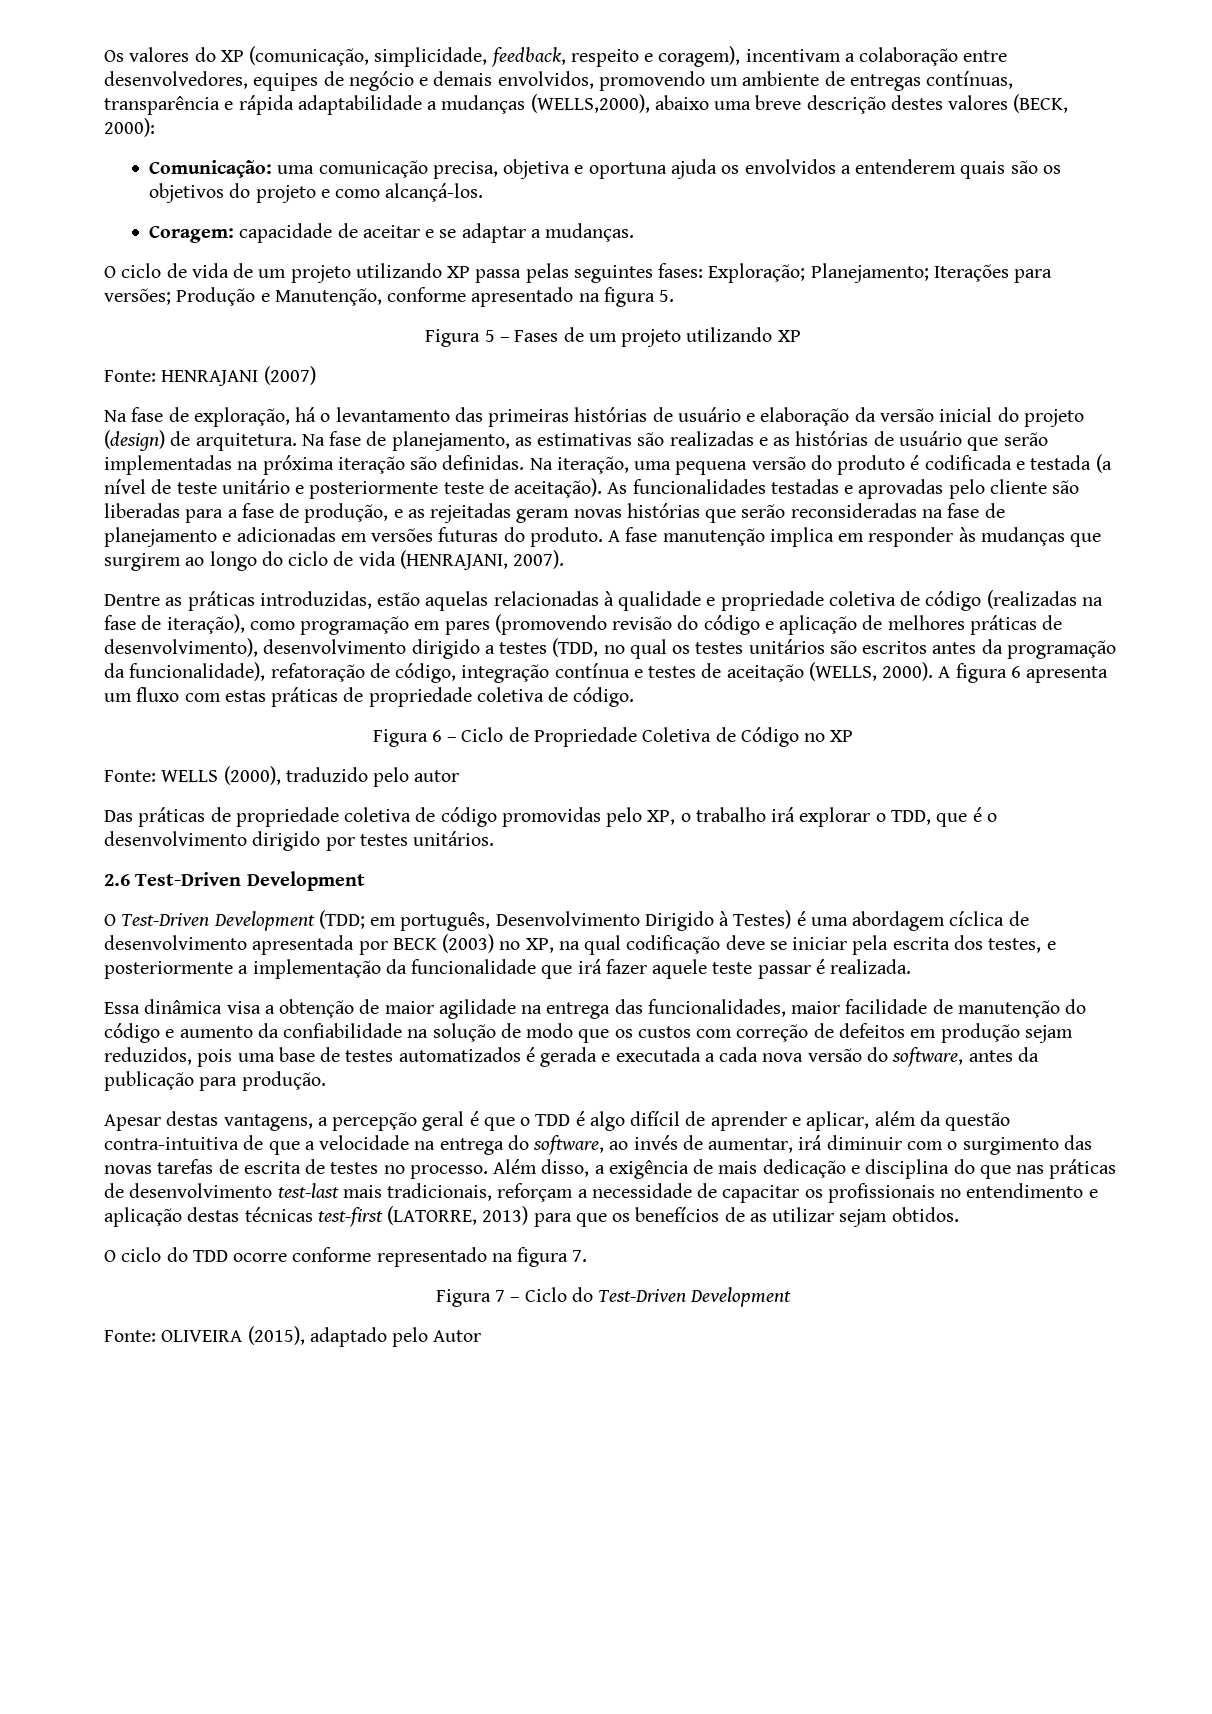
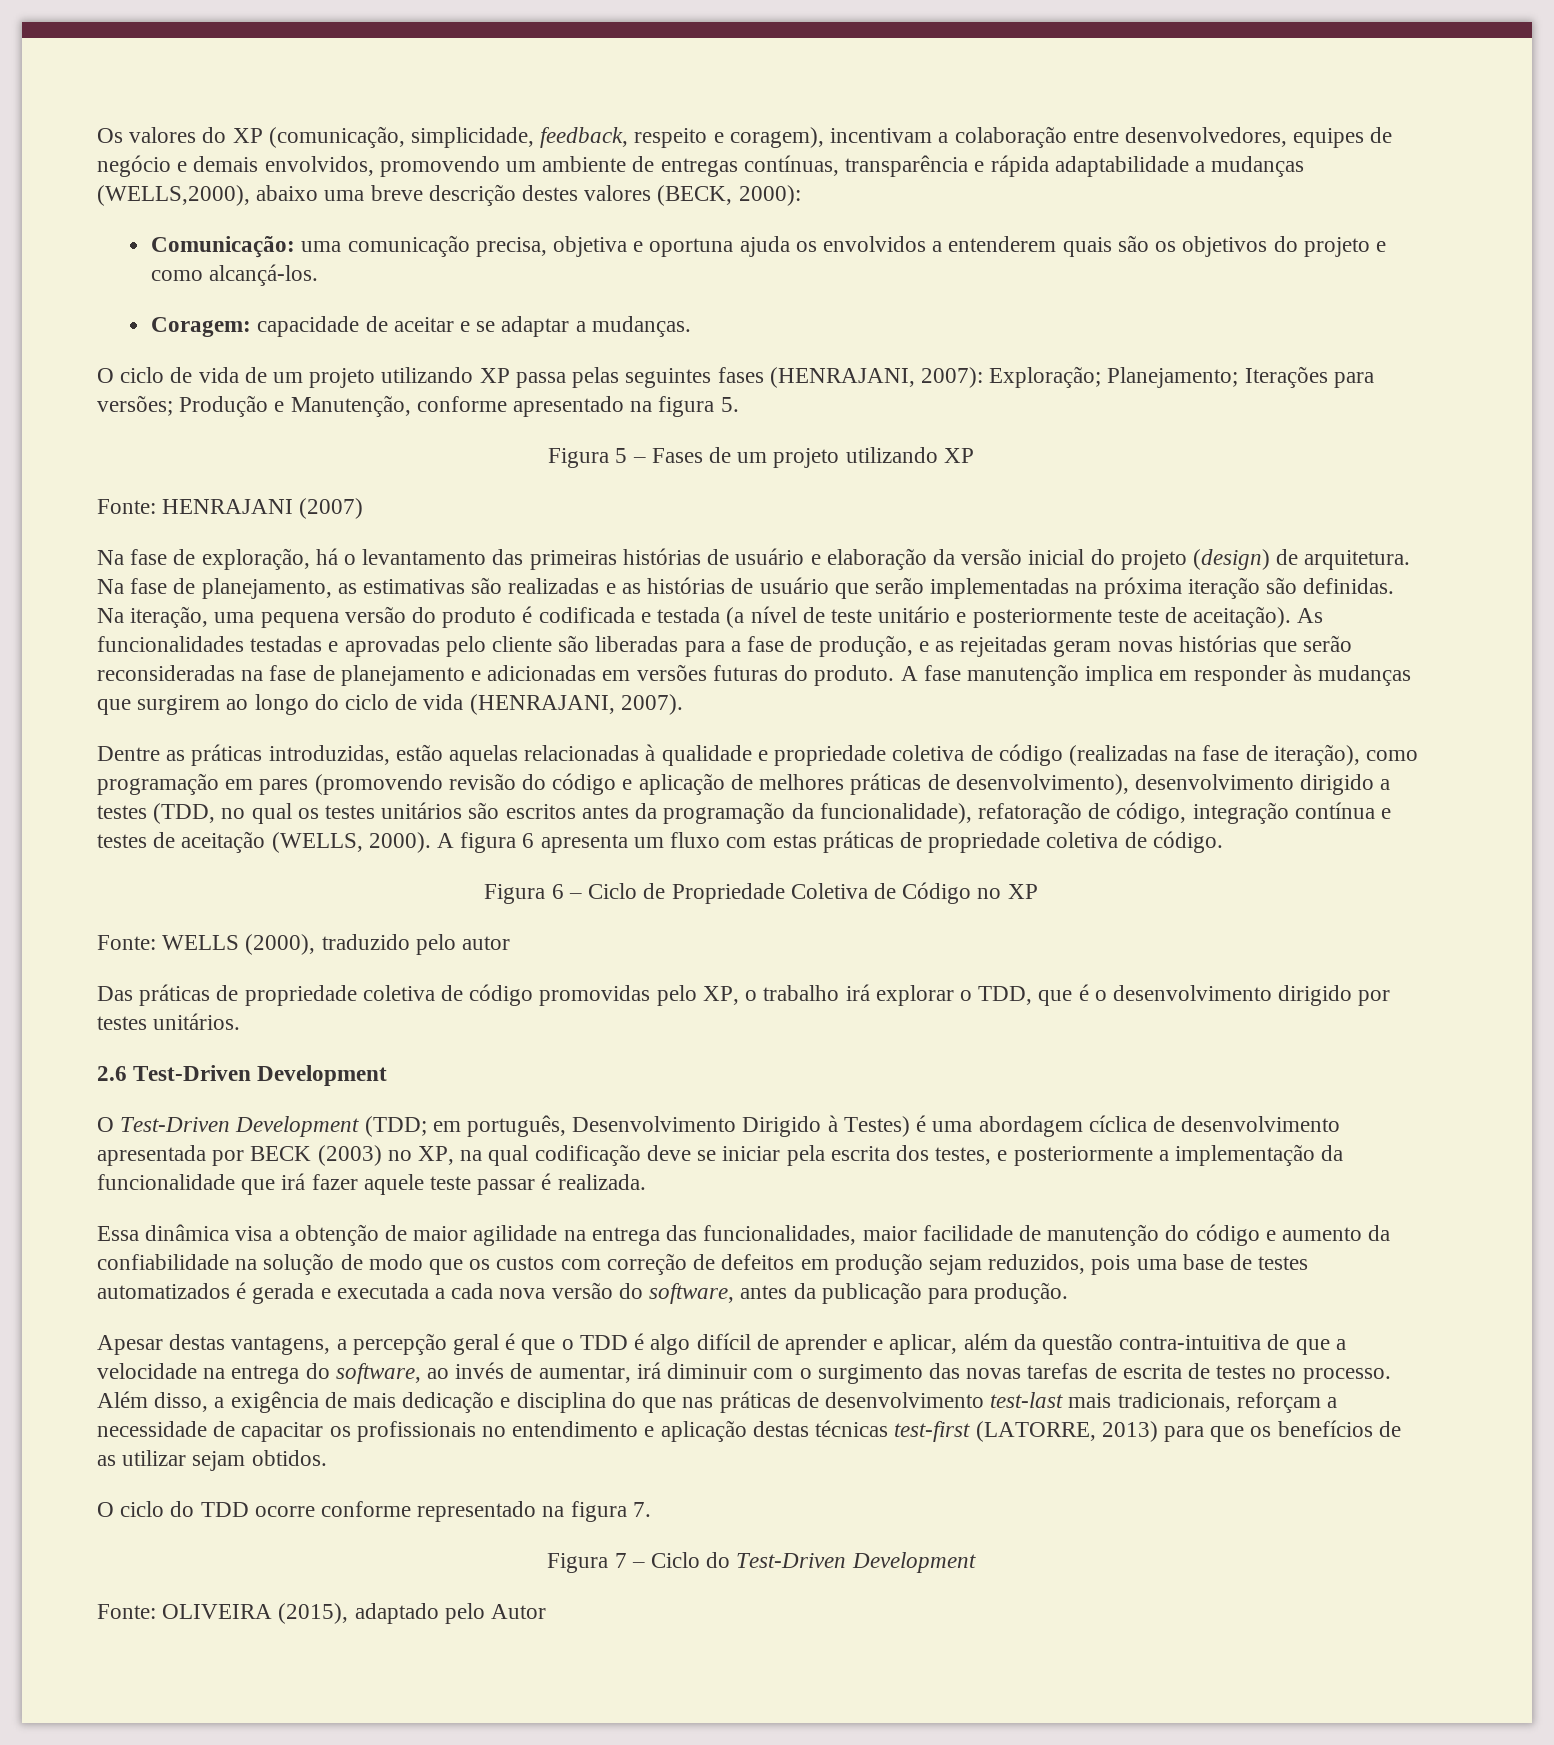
- O ciclo de vida de um projeto utilizando XP passa pelas seguintes fases: Exploração; Planejamento; Iterações para versões; Produção e Manutenção, conforme apresentado na figura 5.
+ O ciclo de vida de um projeto utilizando XP passa pelas seguintes fases (HENRAJANI, 2007): Exploração; Planejamento; Iterações para versões; Produção e Manutenção, conforme apresentado na figura 5.

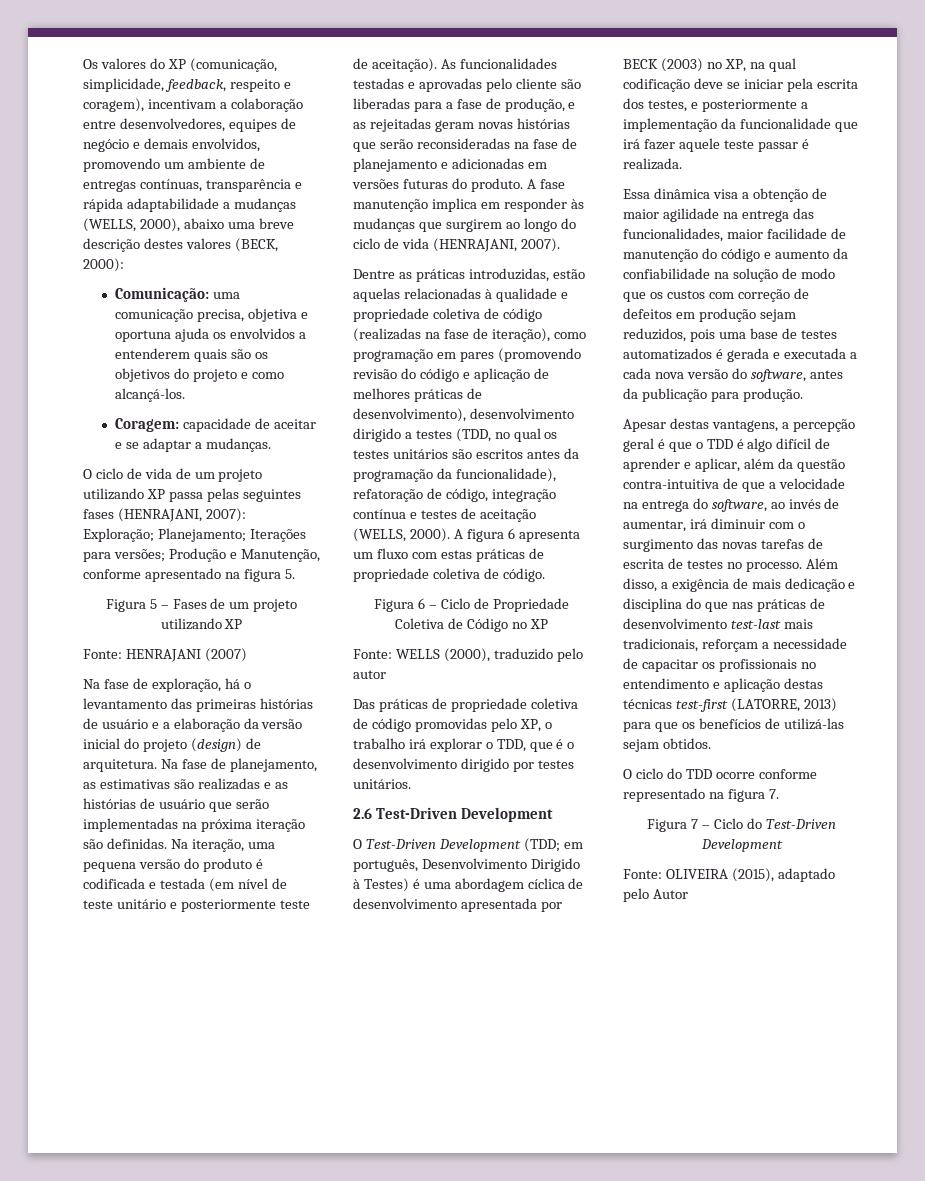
- Os valores do XP (comunicação, simplicidade, feedback, respeito e coragem), incentivam a colaboração entre desenvolvedores, equipes de negócio e demais envolvidos, promovendo um ambiente de entregas contínuas, transparência e rápida adaptabilidade a mudanças (WELLS,2000), abaixo uma breve descrição destes valores (BECK, 2000):
+ Os valores do XP (comunicação, simplicidade, feedback, respeito e coragem), incentivam a colaboração entre desenvolvedores, equipes de negócio e demais envolvidos, promovendo um ambiente de entregas contínuas, transparência e rápida adaptabilidade a mudanças (WELLS, 2000), abaixo uma breve descrição destes valores (BECK, 2000):
- Na fase de exploração, há o levantamento das primeiras histórias de usuário e elaboração da versão inicial do projeto (design) de arquitetura.
+ Na fase de exploração, há o levantamento das primeiras histórias de usuário e a elaboração da versão inicial do projeto (design) de arquitetura.
- Na iteração, uma pequena versão do produto é codificada e testada (a nível de teste unitário e posteriormente teste de aceitação).
+ Na iteração, uma pequena versão do produto é codificada e testada (em nível de teste unitário e posteriormente teste de aceitação).
- Além disso, a exigência de mais dedicação e disciplina do que nas práticas de desenvolvimento test-last mais tradicionais, reforçam a necessidade de capacitar os profissionais no entendimento e aplicação destas técnicas test-first (LATORRE, 2013) para que os benefícios de as utilizar sejam obtidos.
+ Além disso, a exigência de mais dedicação e disciplina do que nas práticas de desenvolvimento test-last mais tradicionais, reforçam a necessidade de capacitar os profissionais no entendimento e aplicação destas técnicas test-first (LATORRE, 2013) para que os benefícios de utilizá-las sejam obtidos.

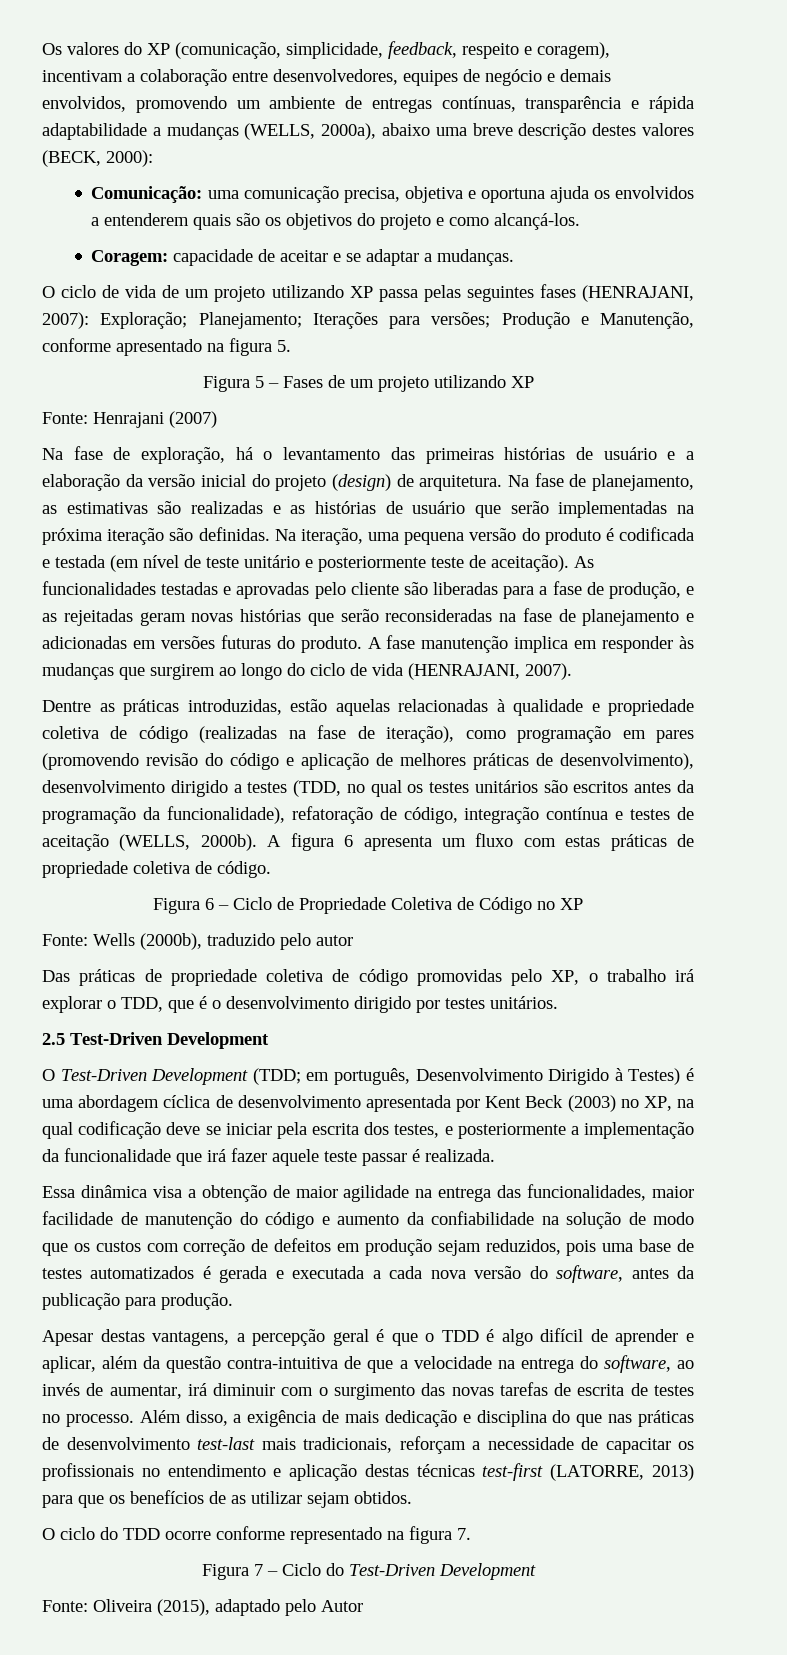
- Os valores do XP (comunicação, simplicidade, feedback, respeito e coragem), incentivam a colaboração entre desenvolvedores, equipes de negócio e demais envolvidos, promovendo um ambiente de entregas contínuas, transparência e rápida adaptabilidade a mudanças (WELLS, 2000), abaixo uma breve descrição destes valores (BECK, 2000):
+ Os valores do XP (comunicação, simplicidade, feedback, respeito e coragem), incentivam a colaboração entre desenvolvedores, equipes de negócio e demais envolvidos, promovendo um ambiente de entregas contínuas, transparência e rápida adaptabilidade a mudanças (WELLS, 2000a), abaixo uma breve descrição destes valores (BECK, 2000):
- Fonte: HENRAJANI (2007)
+ Fonte: Henrajani (2007)
- Dentre as práticas introduzidas, estão aquelas relacionadas à qualidade e propriedade coletiva de código (realizadas na fase de iteração), como programação em pares (promovendo revisão do código e aplicação de melhores práticas de desenvolvimento), desenvolvimento dirigido a testes (TDD, no qual os testes unitários são escritos antes da programação da funcionalidade), refatoração de código, integração contínua e testes de aceitação (WELLS, 2000).
+ Dentre as práticas introduzidas, estão aquelas relacionadas à qualidade e propriedade coletiva de código (realizadas na fase de iteração), como programação em pares (promovendo revisão do código e aplicação de melhores práticas de desenvolvimento), desenvolvimento dirigido a testes (TDD, no qual os testes unitários são escritos antes da programação da funcionalidade), refatoração de código, integração contínua e testes de aceitação (WELLS, 2000b).
- Fonte: WELLS (2000), traduzido pelo autor
+ Fonte: Wells (2000b), traduzido pelo autor
- 2.6 Test-Driven Development
+ 2.5 Test-Driven Development
- O Test-Driven Development (TDD; em português, Desenvolvimento Dirigido à Testes) é uma abordagem cíclica de desenvolvimento apresentada por BECK (2003) no XP, na qual codificação deve se iniciar pela escrita dos testes, e posteriormente a implementação da funcionalidade que irá fazer aquele teste passar é realizada.
+ O Test-Driven Development (TDD; em português, Desenvolvimento Dirigido à Testes) é uma abordagem cíclica de desenvolvimento apresentada por Kent Beck (2003) no XP, na qual codificação deve se iniciar pela escrita dos testes, e posteriormente a implementação da funcionalidade que irá fazer aquele teste passar é realizada.
- Além disso, a exigência de mais dedicação e disciplina do que nas práticas de desenvolvimento test-last mais tradicionais, reforçam a necessidade de capacitar os profissionais no entendimento e aplicação destas técnicas test-first (LATORRE, 2013) para que os benefícios de utilizá-las sejam obtidos.
+ Além disso, a exigência de mais dedicação e disciplina do que nas práticas de desenvolvimento test-last mais tradicionais, reforçam a necessidade de capacitar os profissionais no entendimento e aplicação destas técnicas test-first (LATORRE, 2013) para que os benefícios de as utilizar sejam obtidos.
- Fonte: OLIVEIRA (2015), adaptado pelo Autor
+ Fonte: Oliveira (2015), adaptado pelo Autor

